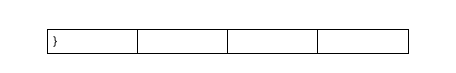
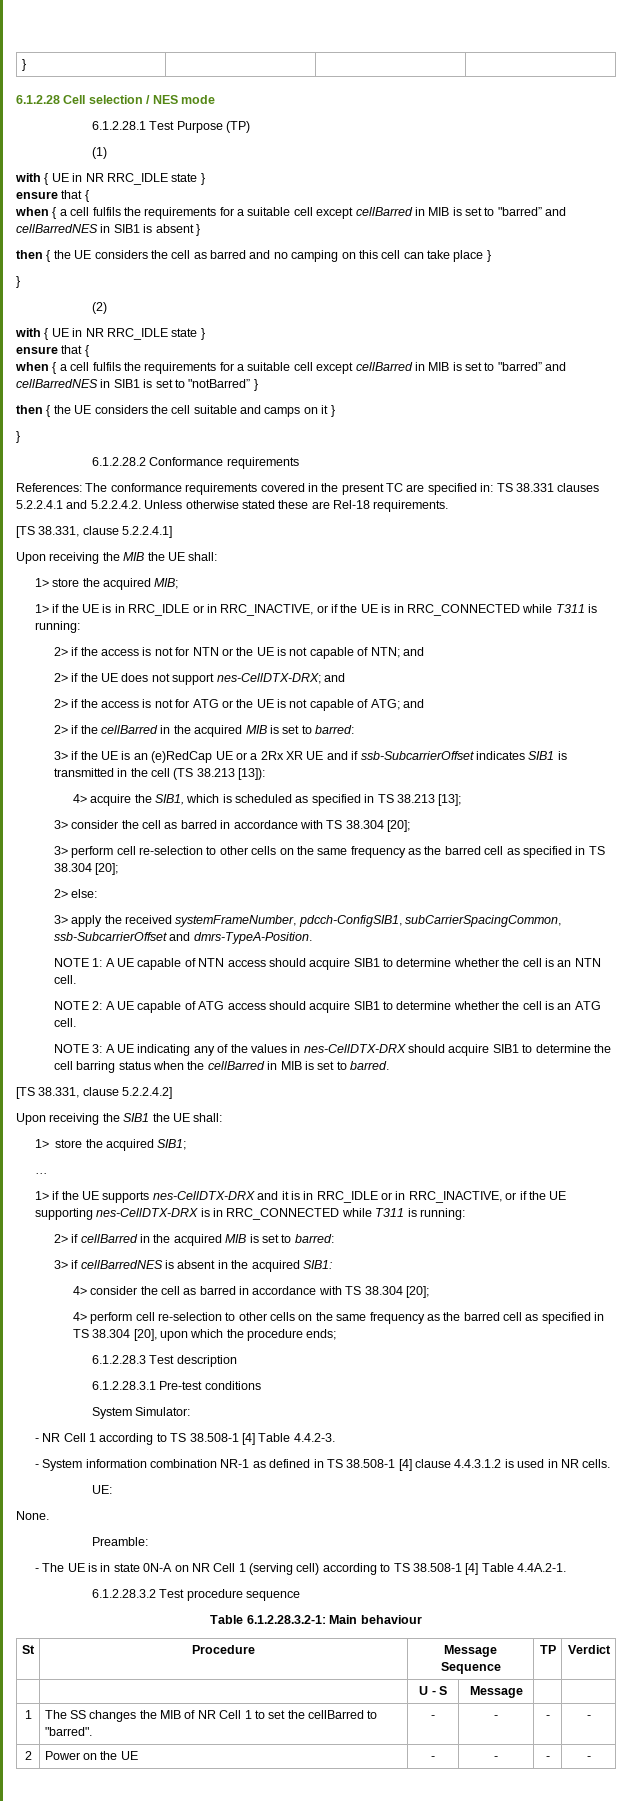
+ 6.1.2.28 Cell selection / NES mode
+ 6.1.2.28.1 Test Purpose (TP)
+ (1)
+ with { UE in NR RRC_IDLE state }
+ ensure that {
+ when { a cell fulfils the requirements for a suitable cell except cellBarred in MIB is set to "barred” and cellBarredNES in SIB1 is absent }
+ then { the UE considers the cell as barred and no camping on this cell can take place }
+ }
+ (2)
+ with { UE in NR RRC_IDLE state }
+ ensure that {
+ when { a cell fulfils the requirements for a suitable cell except cellBarred in MIB is set to "barred” and cellBarredNES in SIB1 is set to "notBarred” }
+ then { the UE considers the cell suitable and camps on it }
+ }
+ 6.1.2.28.2 Conformance requirements
+ References: The conformance requirements covered in the present TC are specified in: TS 38.331 clauses 5.2.2.4.1 and 5.2.2.4.2. Unless otherwise stated these are Rel-18 requirements.
+ [TS 38.331, clause 5.2.2.4.1]
+ Upon receiving the MIB the UE shall:
+ 1> store the acquired MIB;
+ 1> if the UE is in RRC_IDLE or in RRC_INACTIVE, or if the UE is in RRC_CONNECTED while T311 is running:
+ 2> if the access is not for NTN or the UE is not capable of NTN; and
+ 2> if the UE does not support nes-CellDTX-DRX; and
+ 2> if the access is not for ATG or the UE is not capable of ATG; and
+ 2> if the cellBarred in the acquired MIB is set to barred:
+ 3> if the UE is an (e)RedCap UE or a 2Rx XR UE and if ssb-SubcarrierOffset indicates SIB1 is transmitted in the cell (TS 38.213 [13]):
+ 4> acquire the SIB1, which is scheduled as specified in TS 38.213 [13];
+ 3> consider the cell as barred in accordance with TS 38.304 [20];
+ 3> perform cell re-selection to other cells on the same frequency as the barred cell as specified in TS 38.304 [20];
+ 2> else:
+ 3> apply the received systemFrameNumber, pdcch-ConfigSIB1, subCarrierSpacingCommon, ssb-SubcarrierOffset and dmrs-TypeA-Position.
+ NOTE 1: A UE capable of NTN access should acquire SIB1 to determine whether the cell is an NTN cell.
+ NOTE 2: A UE capable of ATG access should acquire SIB1 to determine whether the cell is an ATG cell.
+ NOTE 3: A UE indicating any of the values in nes-CellDTX-DRX should acquire SIB1 to determine the cell barring status when the cellBarred in MIB is set to barred.
+ [TS 38.331, clause 5.2.2.4.2]
+ Upon receiving the SIB1 the UE shall:
+ 1> store the acquired SIB1;
+ …
+ 1> if the UE supports nes-CellDTX-DRX and it is in RRC_IDLE or in RRC_INACTIVE, or if the UE supporting nes-CellDTX-DRX is in RRC_CONNECTED while T311 is running:
+ 2> if cellBarred in the acquired MIB is set to barred:
+ 3> if cellBarredNES is absent in the acquired SIB1:
+ 4> consider the cell as barred in accordance with TS 38.304 [20];
+ 4> perform cell re-selection to other cells on the same frequency as the barred cell as specified in TS 38.304 [20], upon which the procedure ends;
+ 6.1.2.28.3 Test description
+ 6.1.2.28.3.1 Pre-test conditions
+ System Simulator:
+ - NR Cell 1 according to TS 38.508-1 [4] Table 4.4.2-3.
+ - System information combination NR-1 as defined in TS 38.508-1 [4] clause 4.4.3.1.2 is used in NR cells.
+ UE:
+ None.
+ Preamble:
+ - The UE is in state 0N-A on NR Cell 1 (serving cell) according to TS 38.508-1 [4] Table 4.4A.2-1.
+ 6.1.2.28.3.2 Test procedure sequence
+ Table 6.1.2.28.3.2-1: Main behaviour
+ St | Procedure | Message Sequence | TP | Verdict
+ | | U - S | Message | |
+ 1 | The SS changes the MIB of NR Cell 1 to set the cellBarred to "barred". | - | - | - | -
+ 2 | Power on the UE | - | - | - | -

